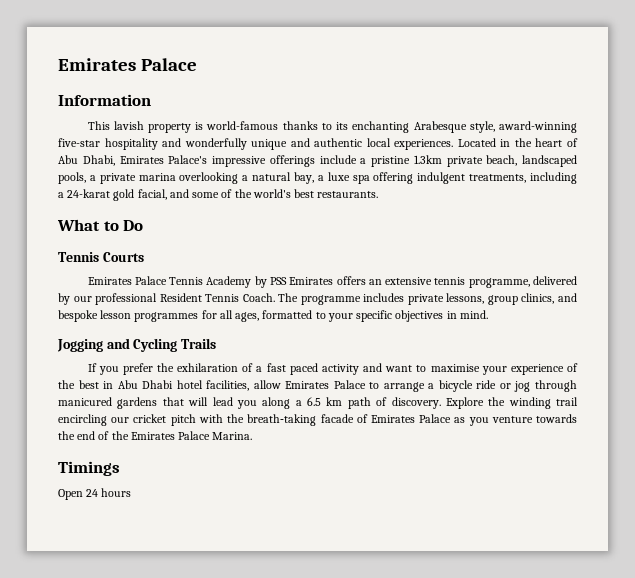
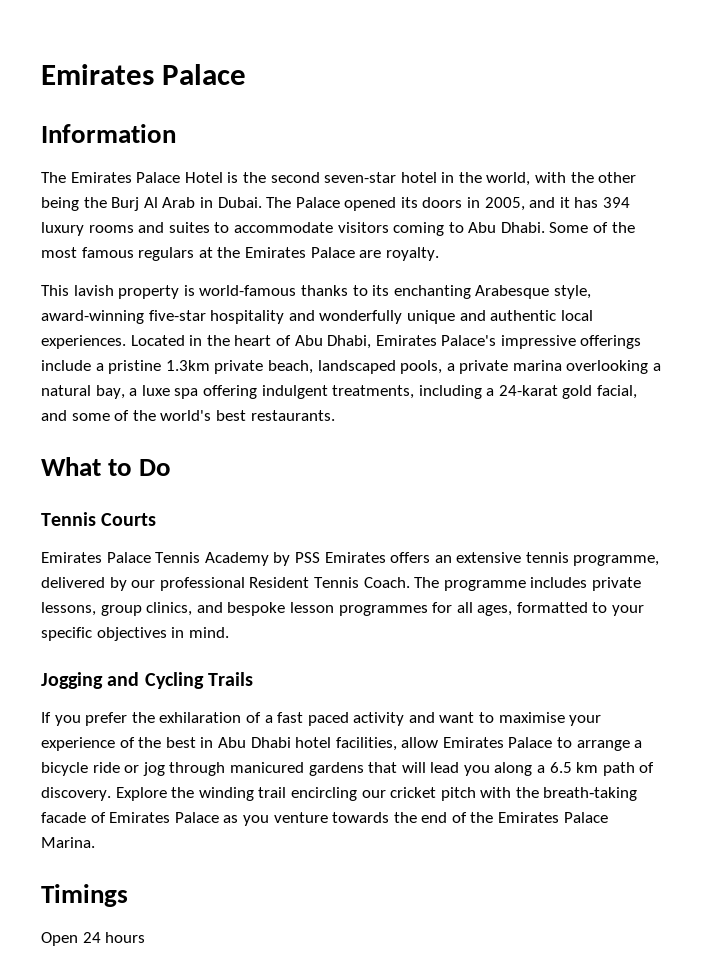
+ The Emirates Palace Hotel is the second seven-star hotel in the world, with the other being the Burj Al Arab in Dubai. The Palace opened its doors in 2005, and it has 394 luxury rooms and suites to accommodate visitors coming to Abu Dhabi. Some of the most famous regulars at the Emirates Palace are royalty.

